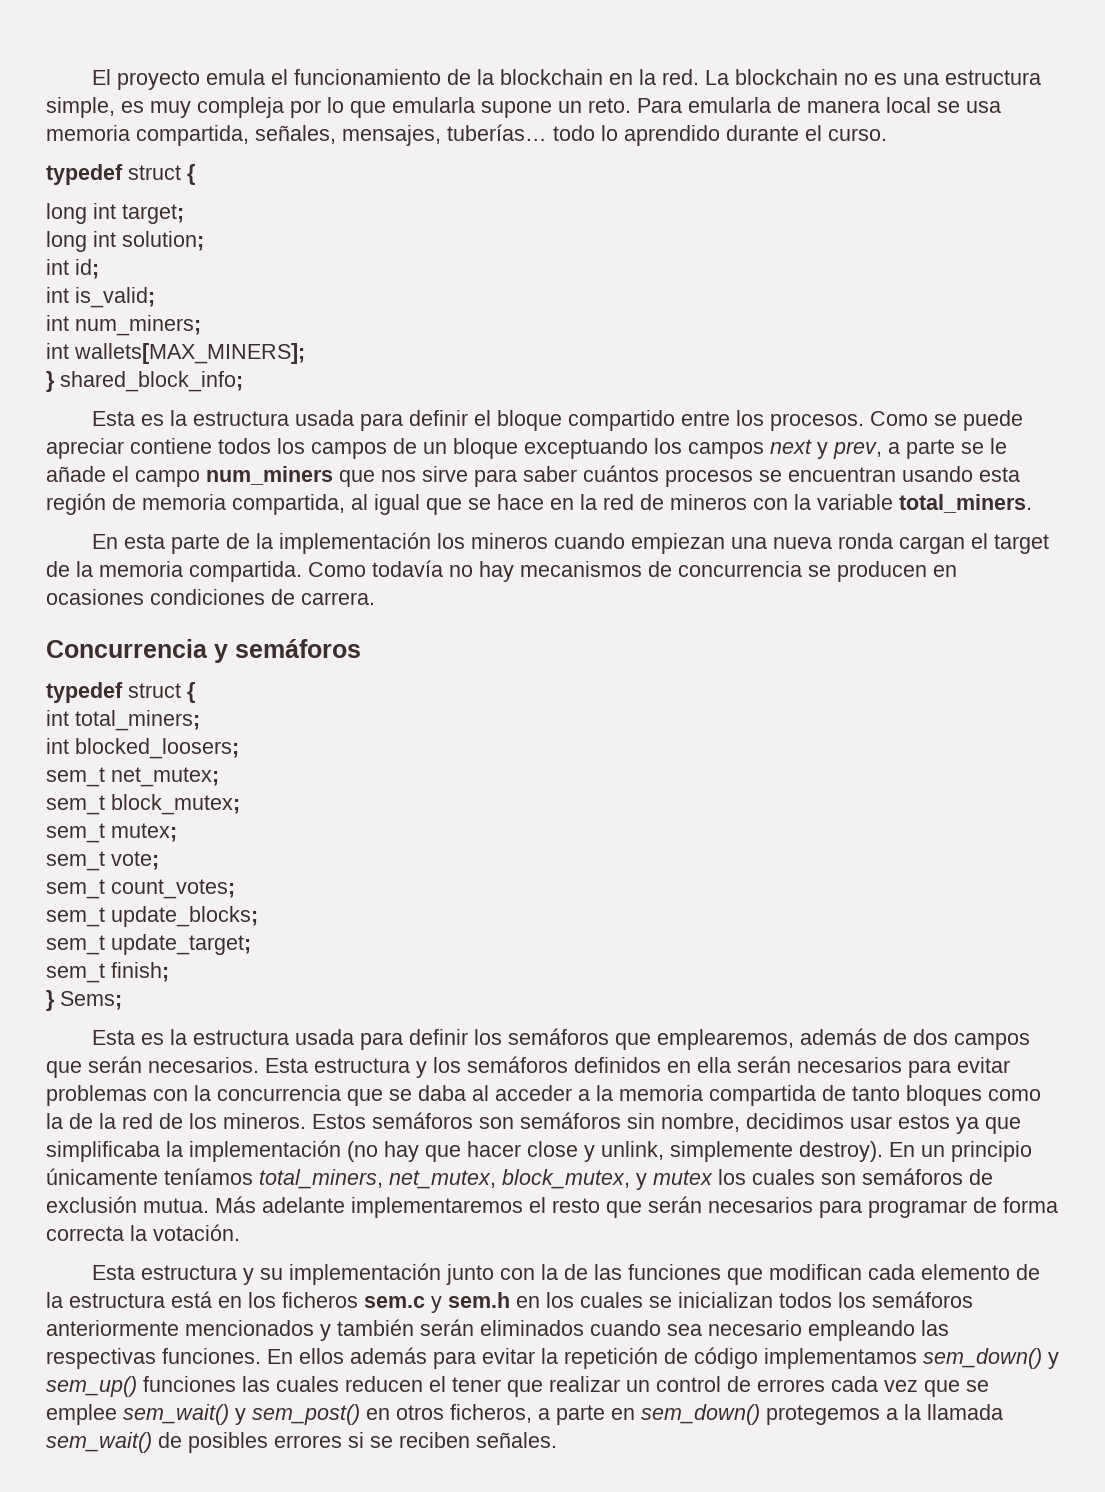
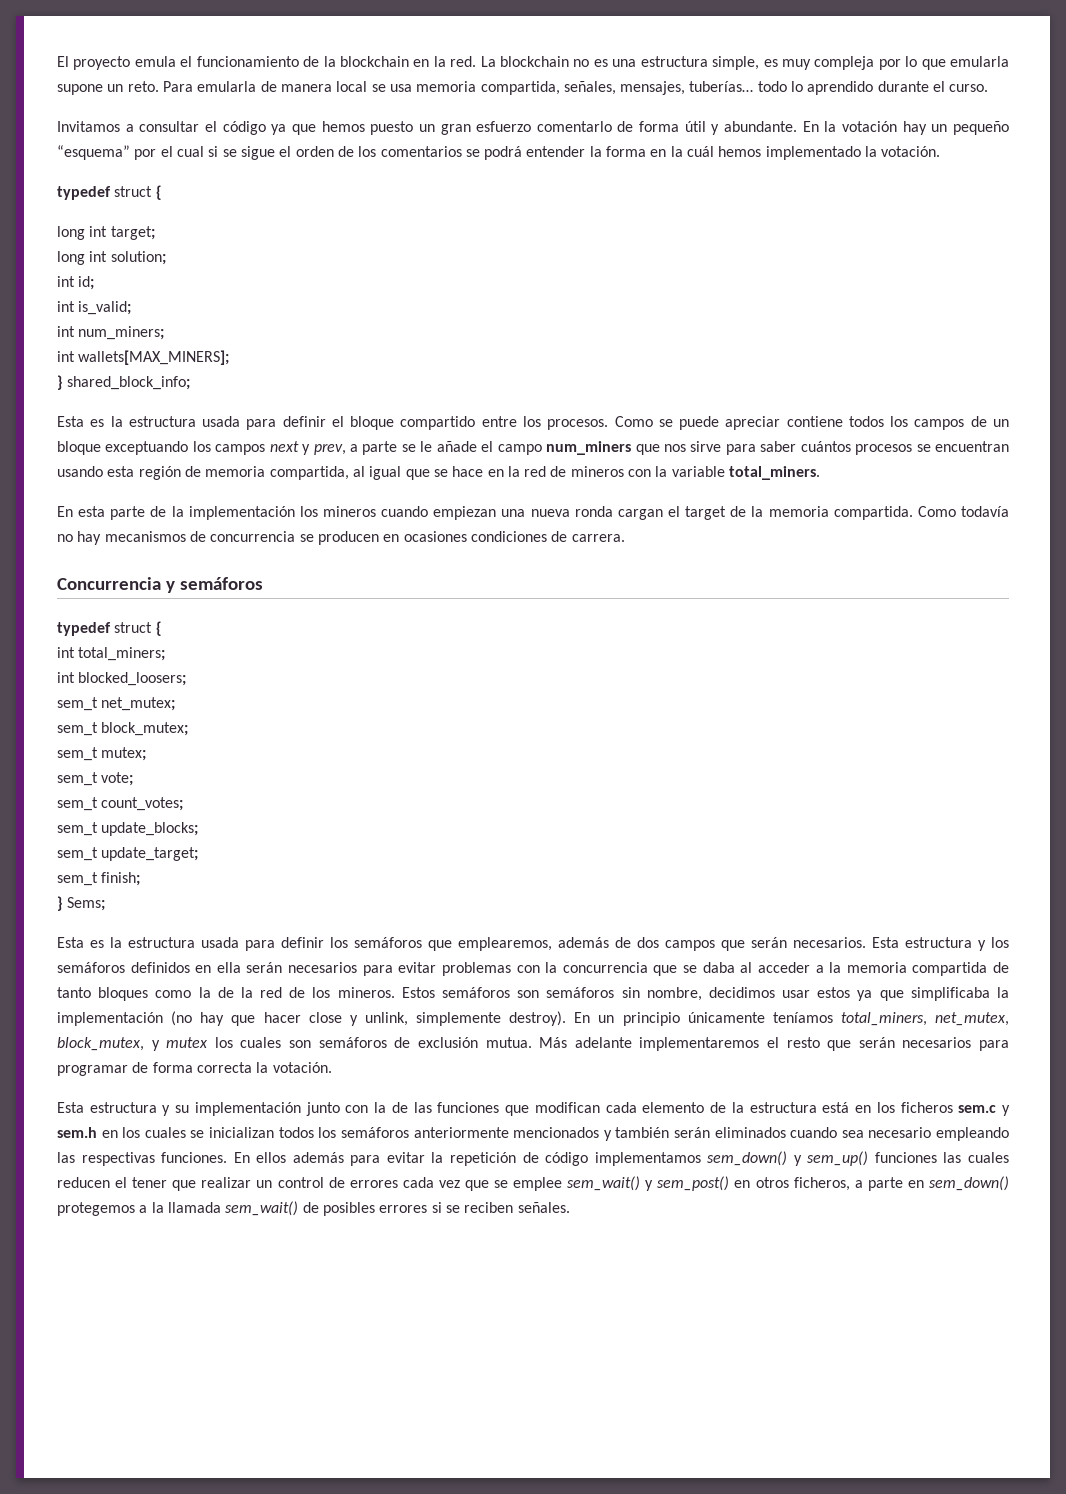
+ Invitamos a consultar el código ya que hemos puesto un gran esfuerzo comentarlo de forma útil y abundante. En la votación hay un pequeño “esquema” por el cual si se sigue el orden de los comentarios se podrá entender la forma en la cuál hemos implementado la votación.

